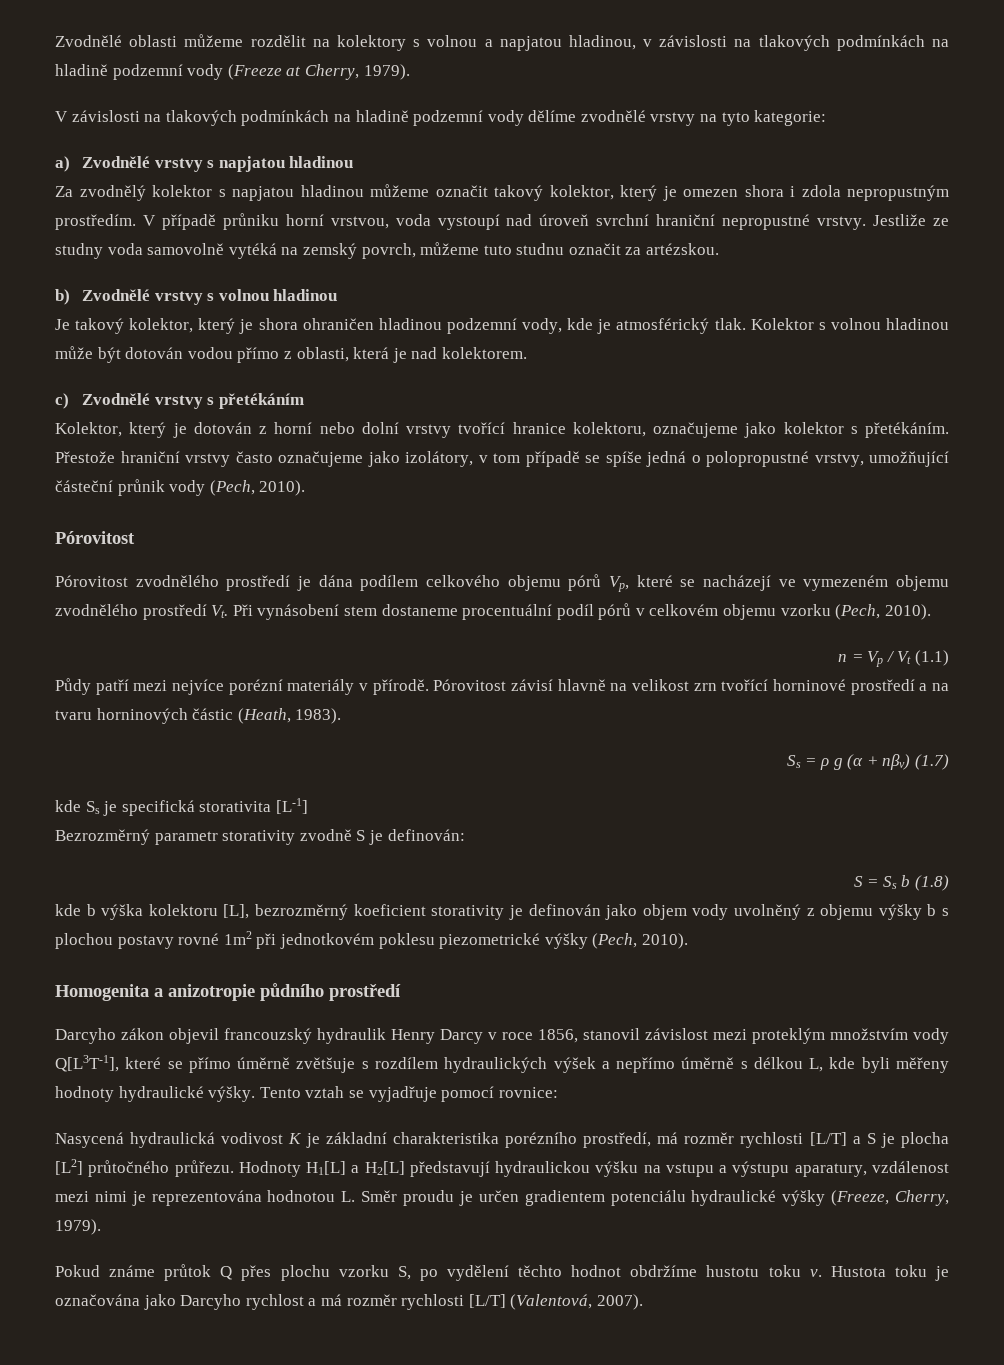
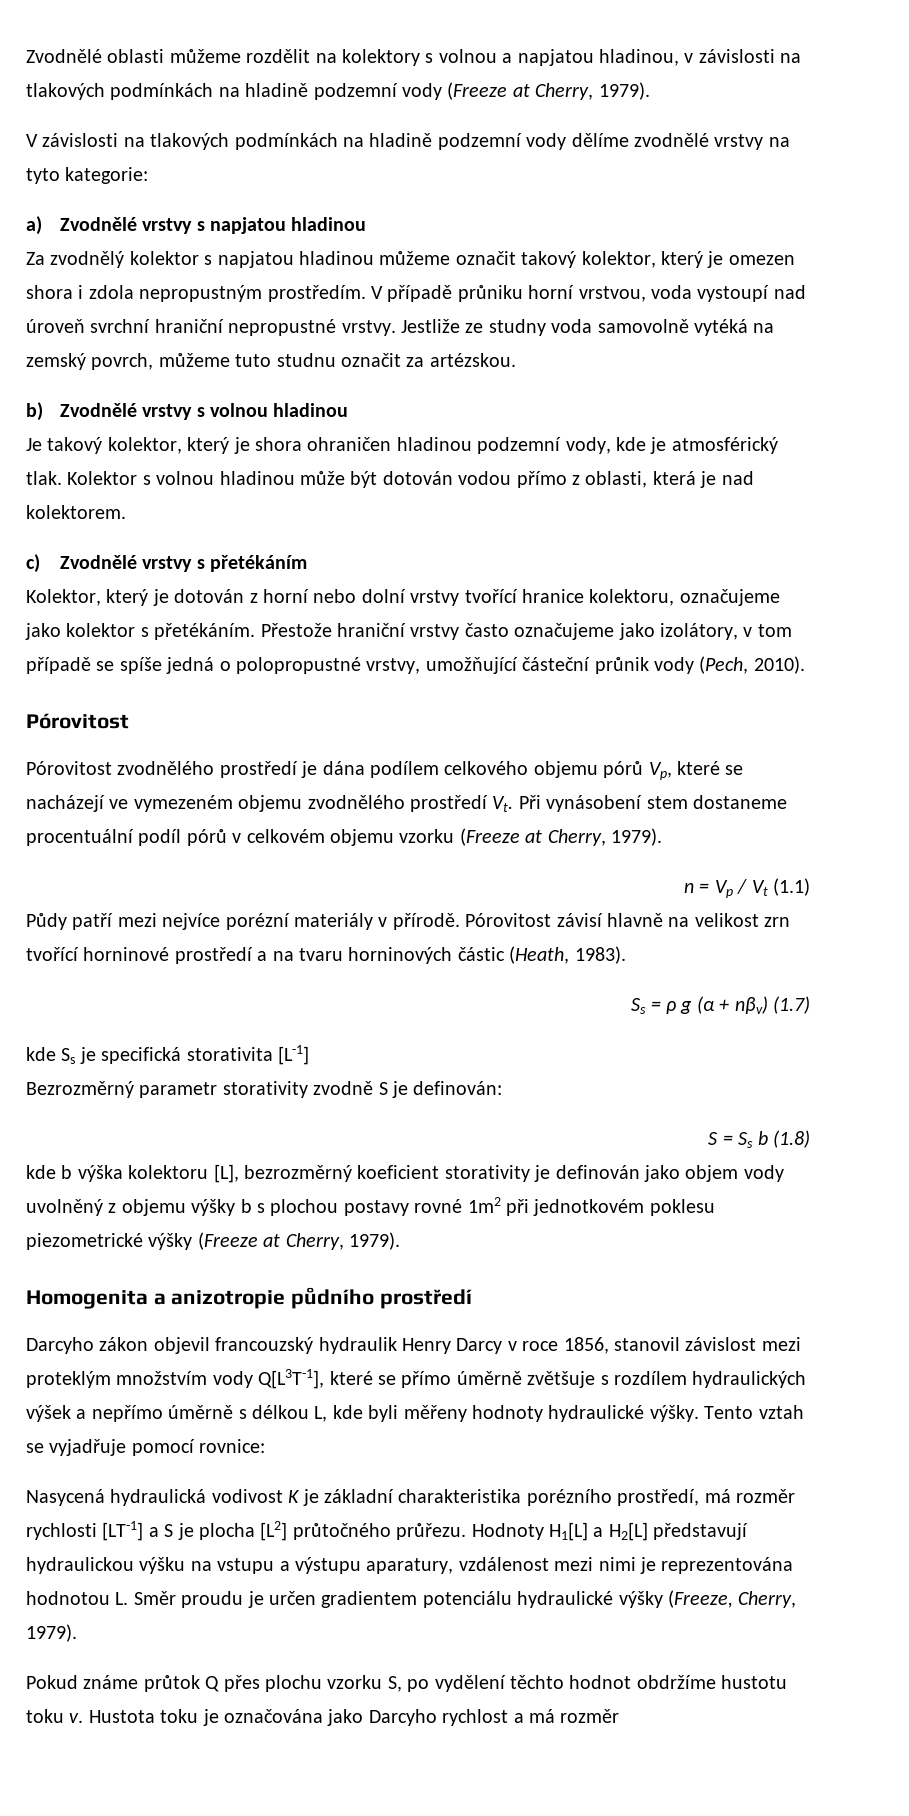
- Pórovitost zvodnělého prostředí je dána podílem celkového objemu pórů Vp, které se nacházejí ve vymezeném objemu zvodnělého prostředí Vt. Při vynásobení stem dostaneme procentuální podíl pórů v celkovém objemu vzorku (Pech, 2010).
+ Pórovitost zvodnělého prostředí je dána podílem celkového objemu pórů Vp, které se nacházejí ve vymezeném objemu zvodnělého prostředí Vt. Při vynásobení stem dostaneme procentuální podíl pórů v celkovém objemu vzorku (Freeze at Cherry, 1979).
- kde b výška kolektoru [L], bezrozměrný koeficient storativity je definován jako objem vody uvolněný z objemu výšky b s plochou postavy rovné 1m2 při jednotkovém poklesu piezometrické výšky (Pech, 2010).
+ kde b výška kolektoru [L], bezrozměrný koeficient storativity je definován jako objem vody uvolněný z objemu výšky b s plochou postavy rovné 1m2 při jednotkovém poklesu piezometrické výšky (Freeze at Cherry, 1979).
- Nasycená hydraulická vodivost K je základní charakteristika porézního prostředí, má rozměr rychlosti [L/T] a S je plocha [L2] průtočného průřezu.
+ Nasycená hydraulická vodivost K je základní charakteristika porézního prostředí, má rozměr rychlosti [LT-1] a S je plocha [L2] průtočného průřezu.
- Hustota toku je označována jako Darcyho rychlost a má rozměr rychlosti [L/T] (Valentová, 2007).
+ Hustota toku je označována jako Darcyho rychlost a má rozměr

